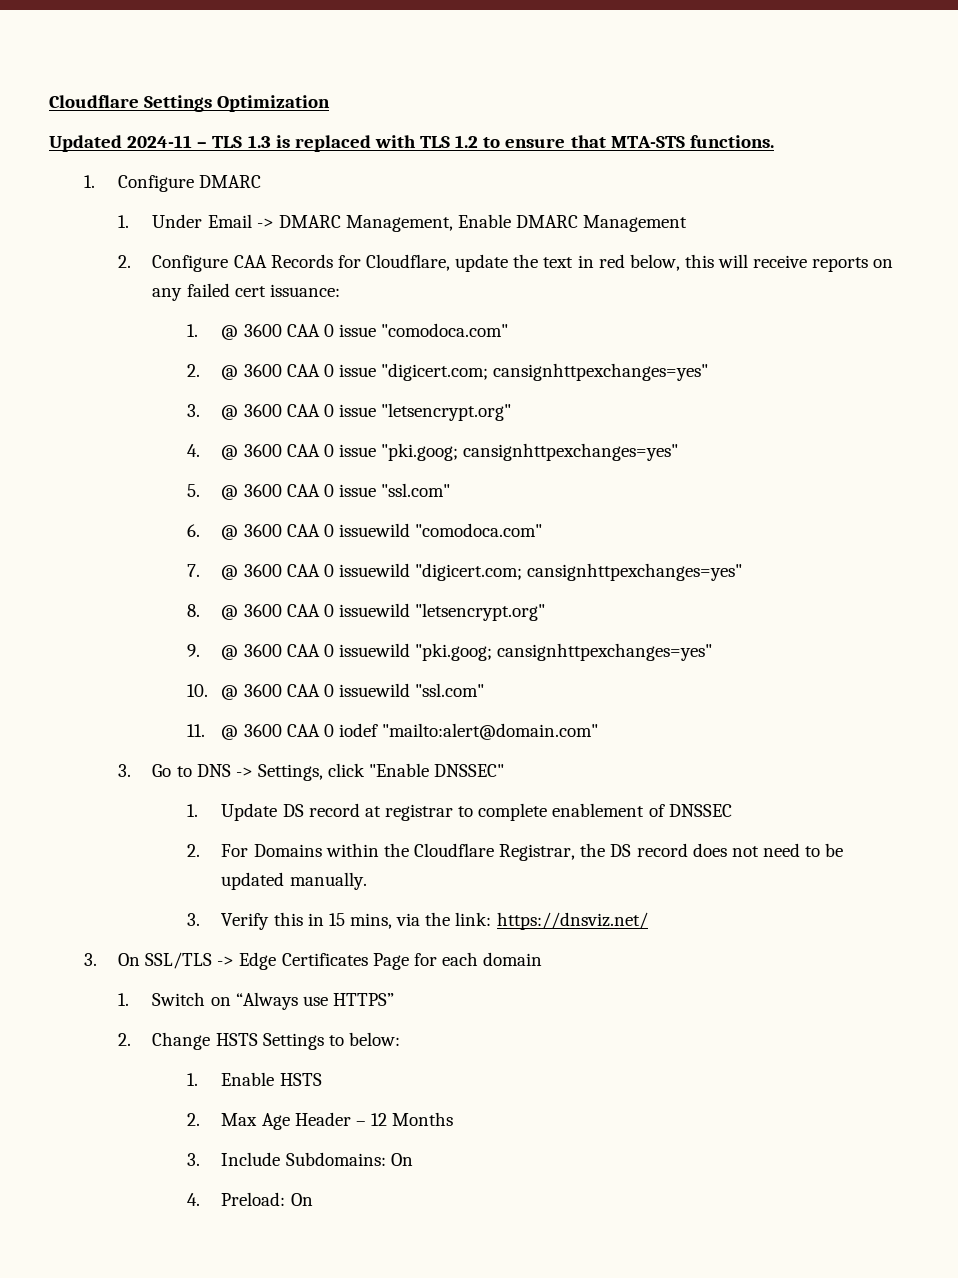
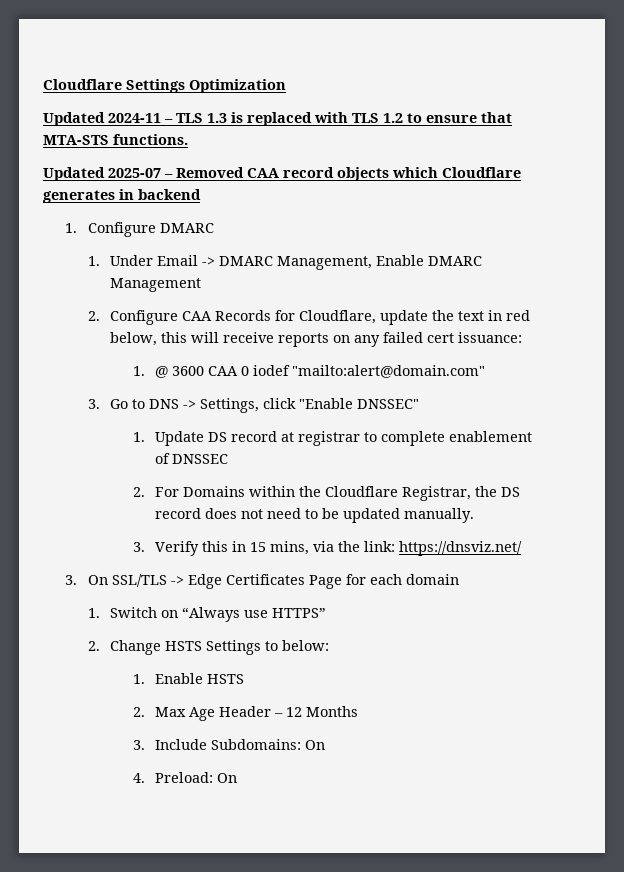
+ Updated 2025-07 – Removed CAA record objects which Cloudflare generates in backend
- 1. @ 3600 CAA 0 issue "comodoca.com"
- 2. @ 3600 CAA 0 issue "digicert.com; cansignhttpexchanges=yes"
- 3. @ 3600 CAA 0 issue "letsencrypt.org"
- 4. @ 3600 CAA 0 issue "pki.goog; cansignhttpexchanges=yes"
- 5. @ 3600 CAA 0 issue "ssl.com"
- 6. @ 3600 CAA 0 issuewild "comodoca.com"
- 7. @ 3600 CAA 0 issuewild "digicert.com; cansignhttpexchanges=yes"
- 8. @ 3600 CAA 0 issuewild "letsencrypt.org"
- 9. @ 3600 CAA 0 issuewild "pki.goog; cansignhttpexchanges=yes"
- 10. @ 3600 CAA 0 issuewild "ssl.com"
- 11. @ 3600 CAA 0 iodef "mailto:alert@domain.com"
+ 1. @ 3600 CAA 0 iodef "mailto:alert@domain.com"

